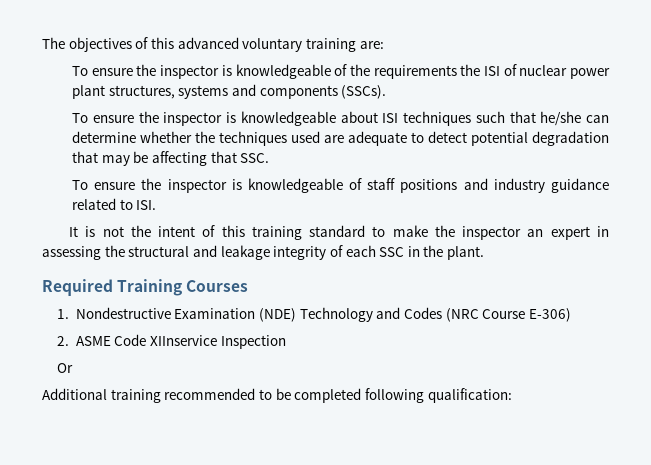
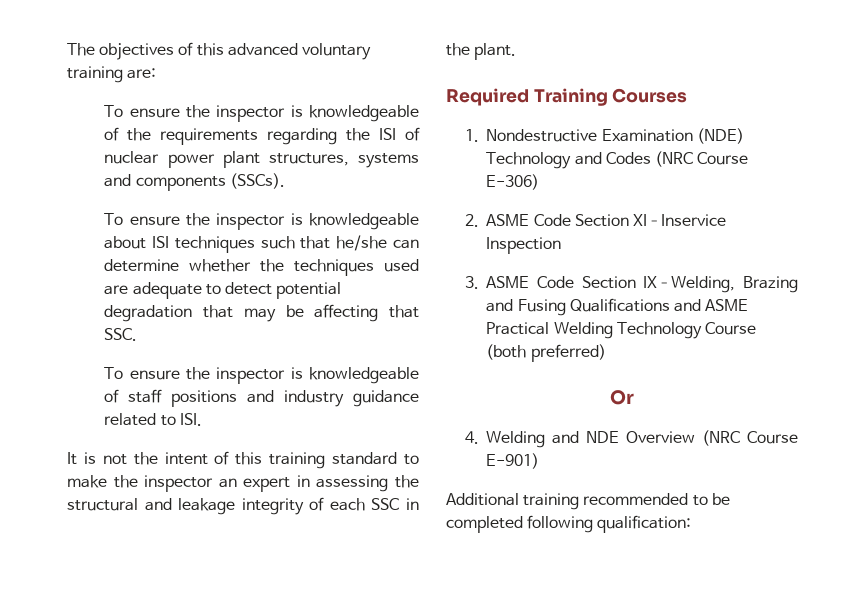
- To ensure the inspector is knowledgeable of the requirements the ISI of nuclear power plant structures, systems and components (SSCs).
+ To ensure the inspector is knowledgeable of the requirements regarding the ISI of nuclear power plant structures, systems and components (SSCs).
- 2. ASME Code XIInservice Inspection
+ 2. ASME Code Section XI–Inservice Inspection
+ 3. ASME Code Section IX–Welding, Brazing and Fusing Qualifications and ASME Practical Welding Technology Course (both preferred)
  Or
+ 4. Welding and NDE Overview (NRC Course E-901)

